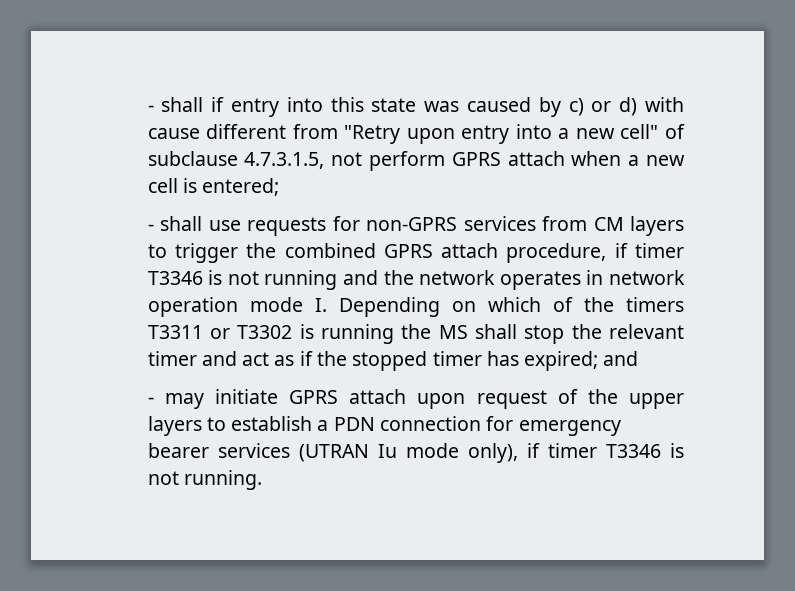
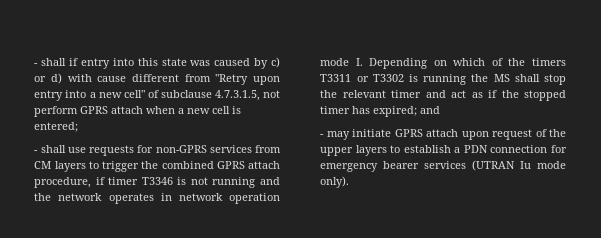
- - may initiate GPRS attach upon request of the upper layers to establish a PDN connection for emergency bearer services (UTRAN Iu mode only), if timer T3346 is not running.
+ - may initiate GPRS attach upon request of the upper layers to establish a PDN connection for emergency bearer services (UTRAN Iu mode only).

